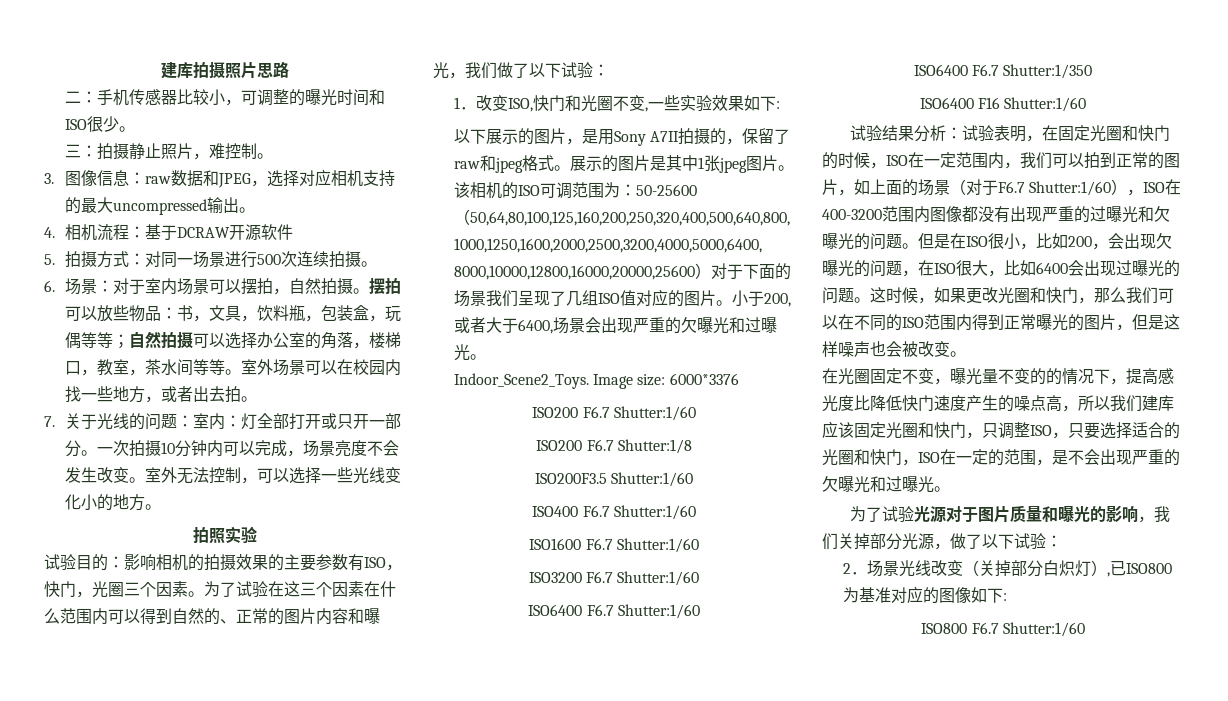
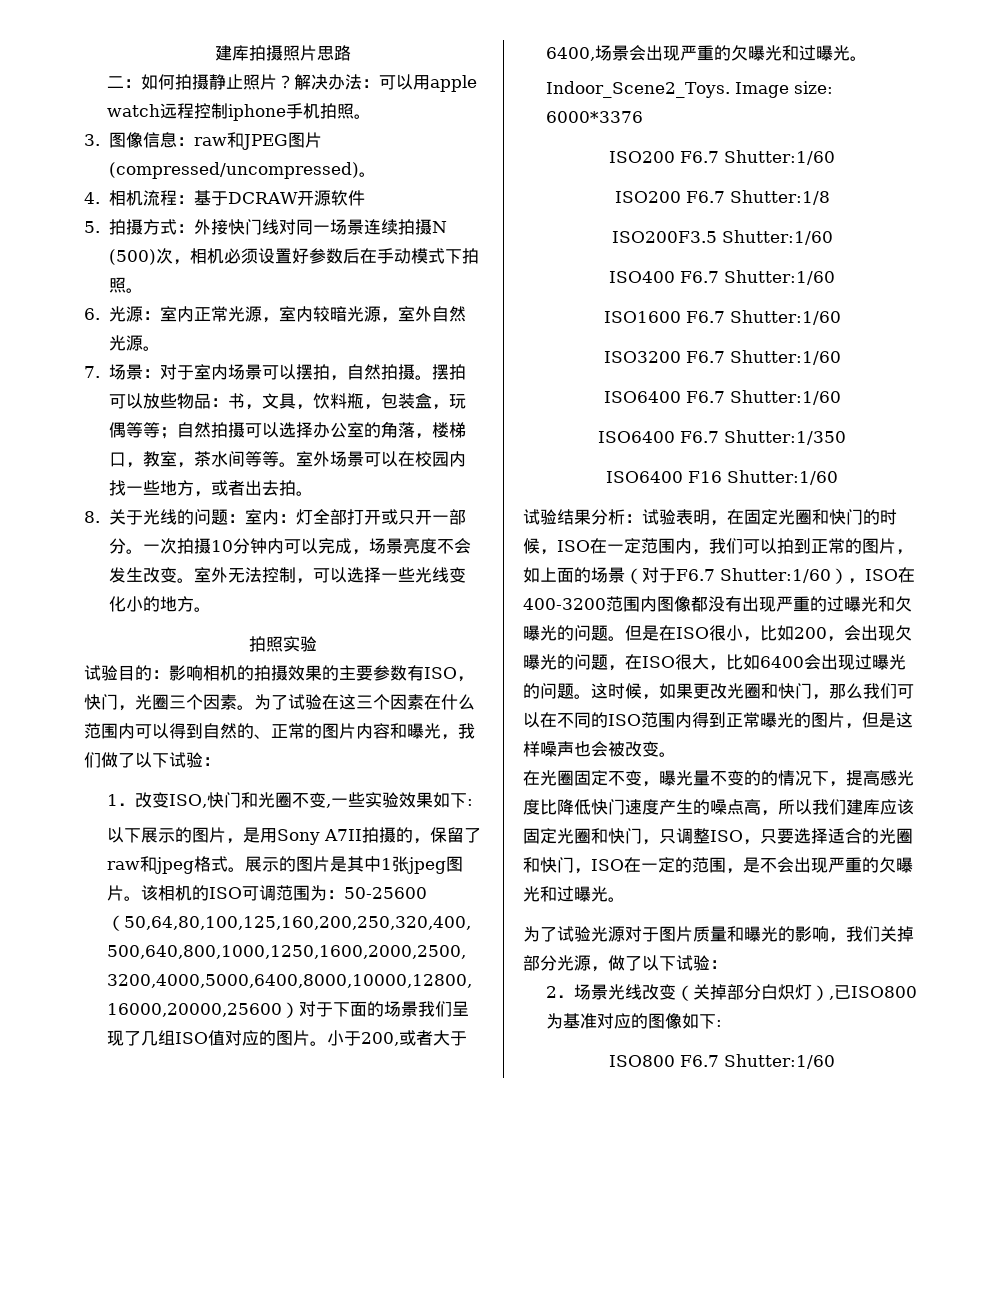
- 二：手机传感器比较小，可调整的曝光时间和ISO很少。
- 三：拍摄静止照片，难控制。
+ 二：如何拍摄静止照片？解决办法：可以用apple watch远程控制iphone手机拍照。
- 3.图像信息：raw数据和JPEG，选择对应相机支持的最大uncompressed输出。
+ 3.图像信息：raw和JPEG图片(compressed/uncompressed)。
- 5.拍摄方式：对同一场景进行500次连续拍摄。
- 6.场景：对于室内场景可以摆拍，自然拍摄。
+ 5.拍摄方式：外接快门线对同一场景连续拍摄N (500)次，相机必须设置好参数后在手动模式下拍照。
+ 6.光源：室内正常光源，室内较暗光源，室外自然光源。
+ 7.场景：对于室内场景可以摆拍，自然拍摄。
- 7.关于光线的问题：室内：灯全部打开或只开一部分。
+ 8.关于光线的问题：室内：灯全部打开或只开一部分。

